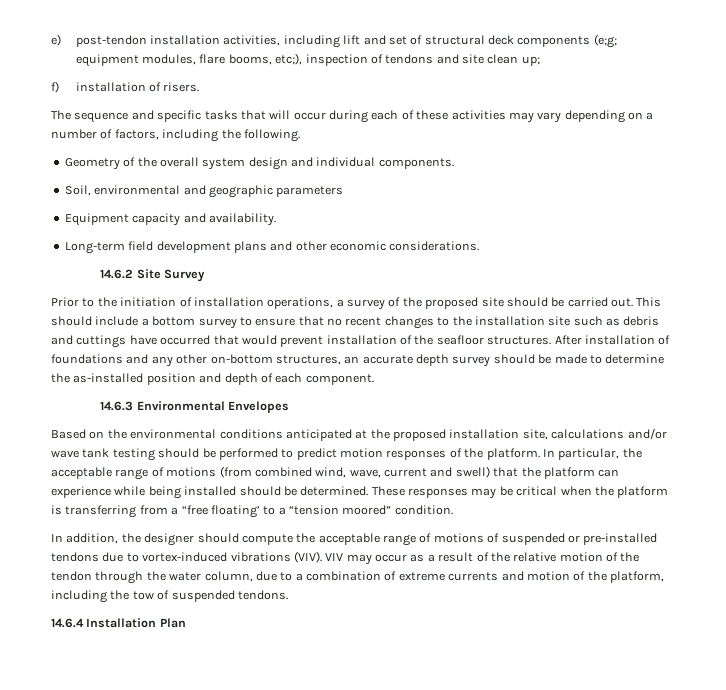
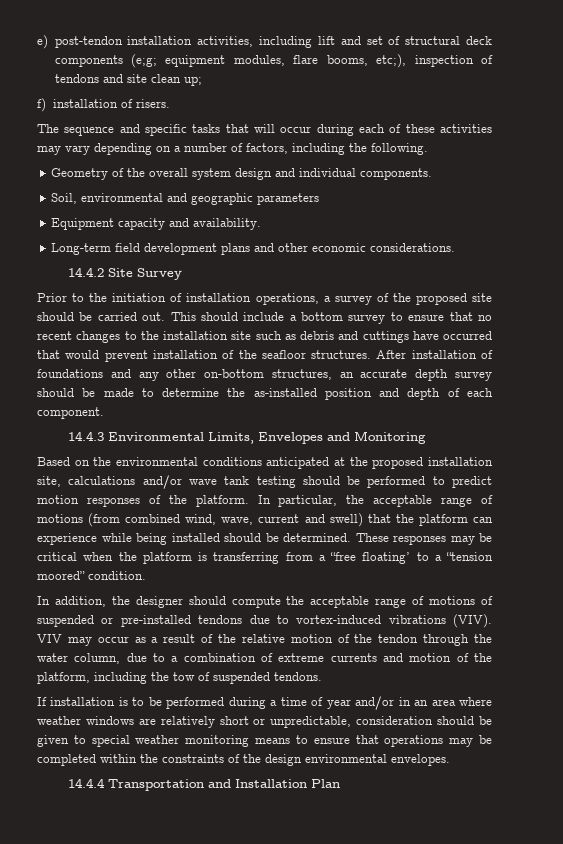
- 14.6.2 Site Survey
+ 14.4.2 Site Survey
- 14.6.3 Environmental Envelopes
+ 14.4.3 Environmental Limits, Envelopes and Monitoring
- 14.6.4 Installation Plan
+ If installation is to be performed during a time of year and/or in an area where weather windows are relatively short or unpredictable, consideration should be given to special weather monitoring means to ensure that operations may be completed within the constraints of the design environmental envelopes.
+ 14.4.4 Transportation and Installation Plan

